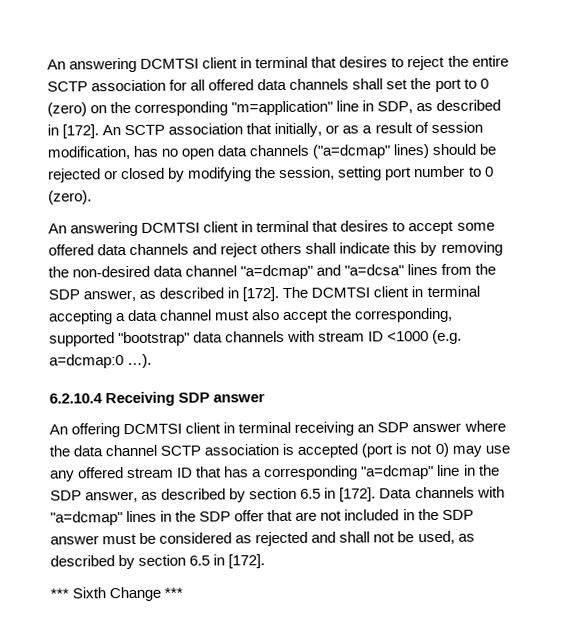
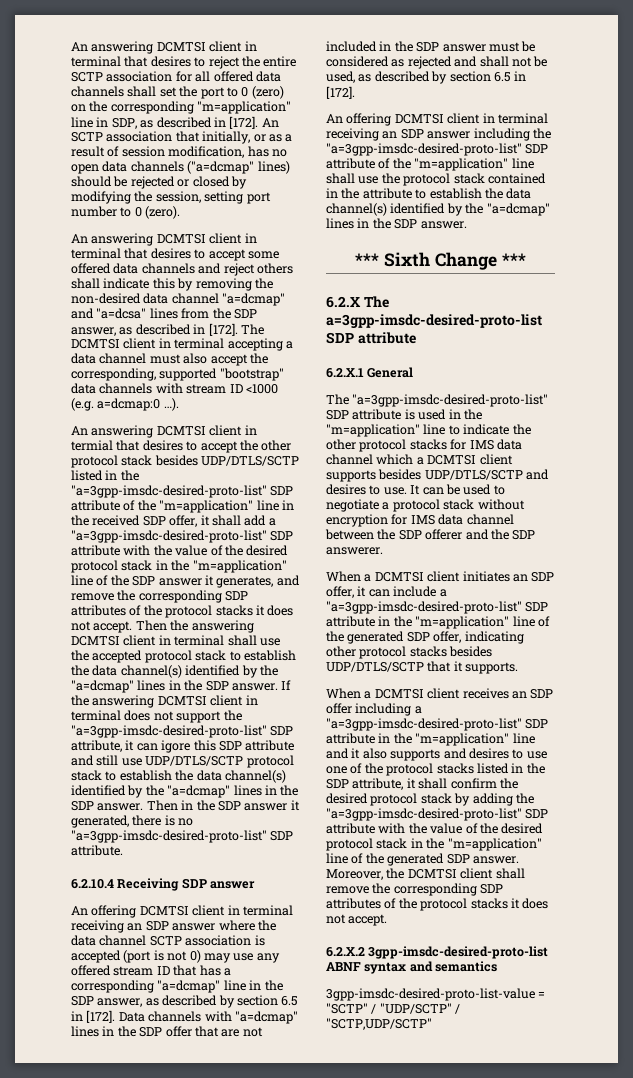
+ An answering DCMTSI client in termial that desires to accept the other protocol stack besides UDP/DTLS/SCTP listed in the "a=3gpp-imsdc-desired-proto-list" SDP attribute of the "m=application" line in the received SDP offer, it shall add a "a=3gpp-imsdc-desired-proto-list" SDP attribute with the value of the desired protocol stack in the "m=application" line of the SDP answer it generates, and remove the corresponding SDP attributes of the protocol stacks it does not accept. Then the answering DCMTSI client in terminal shall use the accepted protocol stack to establish the data channel(s) identified by the "a=dcmap" lines in the SDP answer. If the answering DCMTSI client in terminal does not support the "a=3gpp-imsdc-desired-proto-list" SDP attribute, it can igore this SDP attribute and still use UDP/DTLS/SCTP protocol stack to establish the data channel(s) identified by the "a=dcmap" lines in the SDP answer. Then in the SDP answer it generated, there is no "a=3gpp-imsdc-desired-proto-list" SDP attribute.
+ An offering DCMTSI client in terminal receiving an SDP answer including the "a=3gpp-imsdc-desired-proto-list" SDP attribute of the "m=application" line shall use the protocol stack contained in the attribute to establish the data channel(s) identified by the "a=dcmap" lines in the SDP answer.
  *** Sixth Change ***
+ 6.2.X The a=3gpp-imsdc-desired-proto-list SDP attribute
+ 6.2.X.1 General
+ The "a=3gpp-imsdc-desired-proto-list" SDP attribute is used in the "m=application" line to indicate the other protocol stacks for IMS data channel which a DCMTSI client supports besides UDP/DTLS/SCTP and desires to use. It can be used to negotiate a protocol stack without encryption for IMS data channel between the SDP offerer and the SDP answerer.
+ When a DCMTSI client initiates an SDP offer, it can include a "a=3gpp-imsdc-desired-proto-list" SDP attribute in the "m=application" line of the generated SDP offer, indicating other protocol stacks besides UDP/DTLS/SCTP that it supports.
+ When a DCMTSI client receives an SDP offer including a "a=3gpp-imsdc-desired-proto-list" SDP attribute in the "m=application" line and it also supports and desires to use one of the protocol stacks listed in the SDP attribute, it shall confirm the desired protocol stack by adding the "a=3gpp-imsdc-desired-proto-list" SDP attribute with the value of the desired protocol stack in the "m=application" line of the generated SDP answer. Moreover, the DCMTSI client shall remove the corresponding SDP attributes of the protocol stacks it does not accept.
+ 6.2.X.2 3gpp-imsdc-desired-proto-list ABNF syntax and semantics
+ 3gpp-imsdc-desired-proto-list-value = "SCTP" / "UDP/SCTP" / "SCTP,UDP/SCTP"

